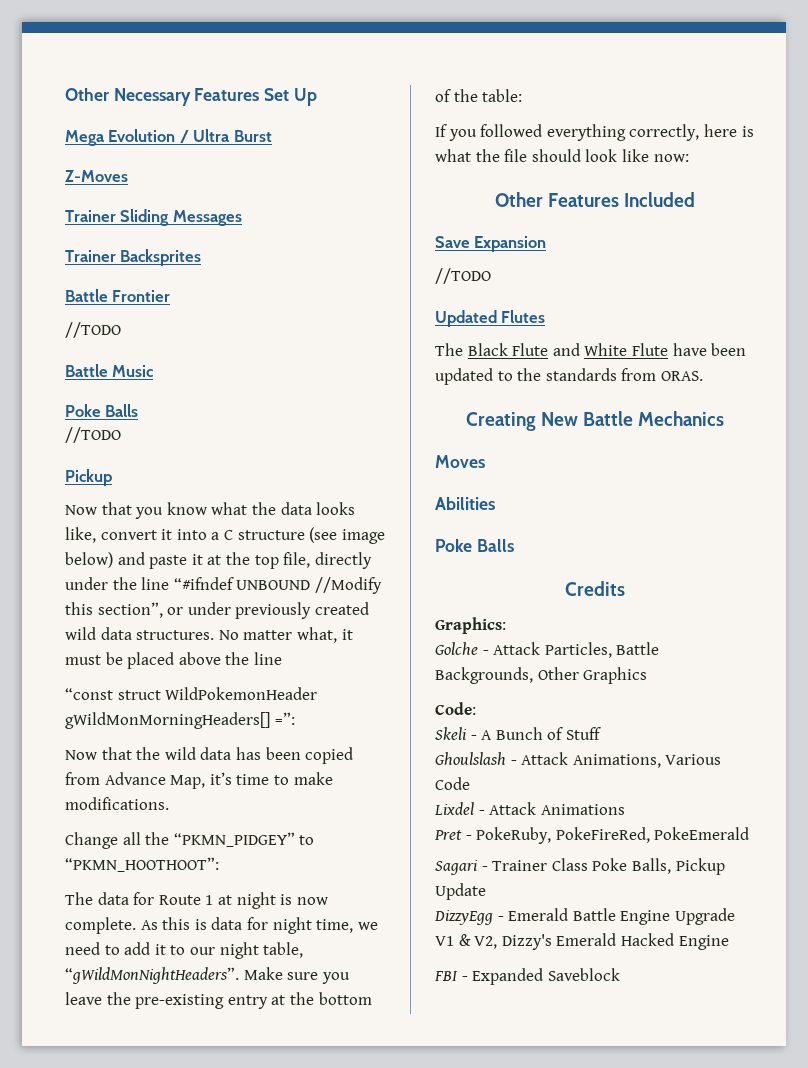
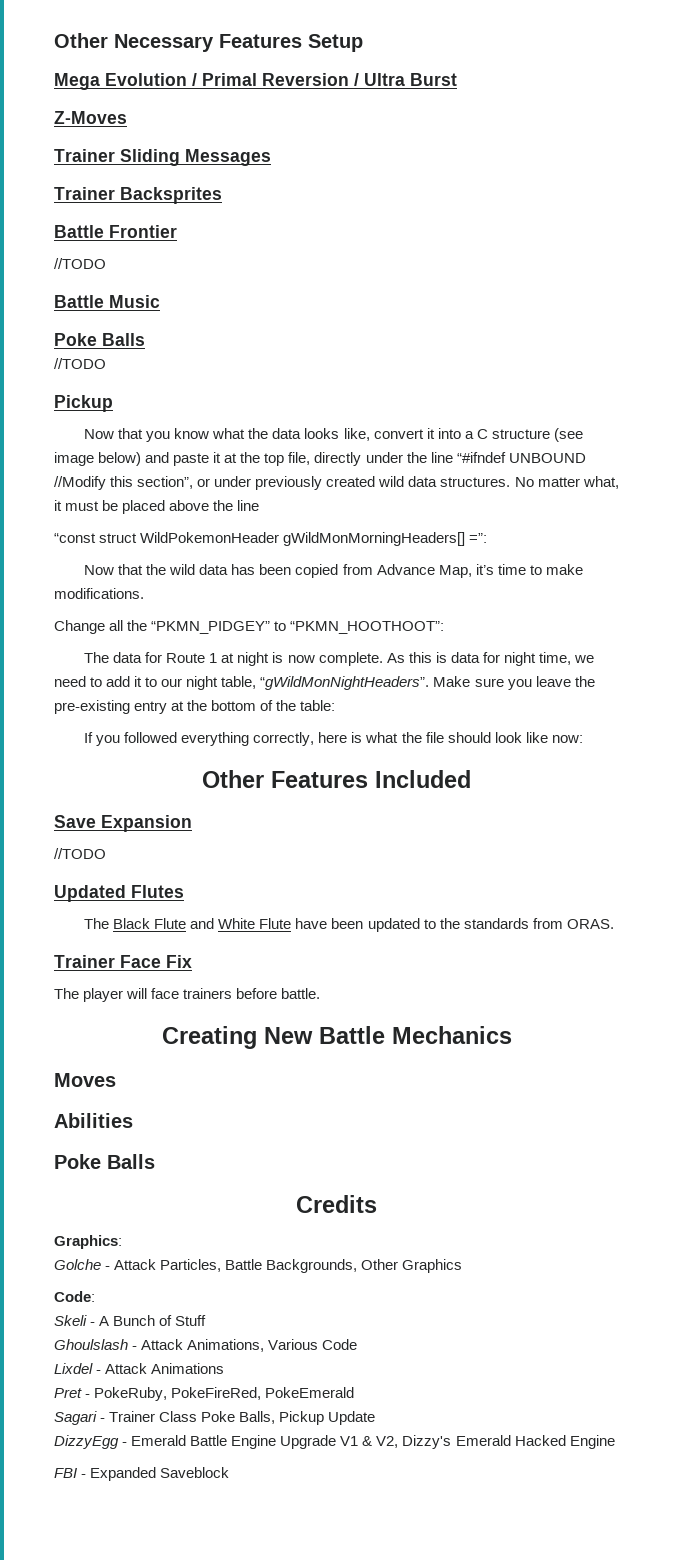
- Other Necessary Features Set Up
+ Other Necessary Features Setup
- Mega Evolution / Ultra Burst
+ Mega Evolution / Primal Reversion / Ultra Burst
+ Trainer Face Fix
+ The player will face trainers before battle.

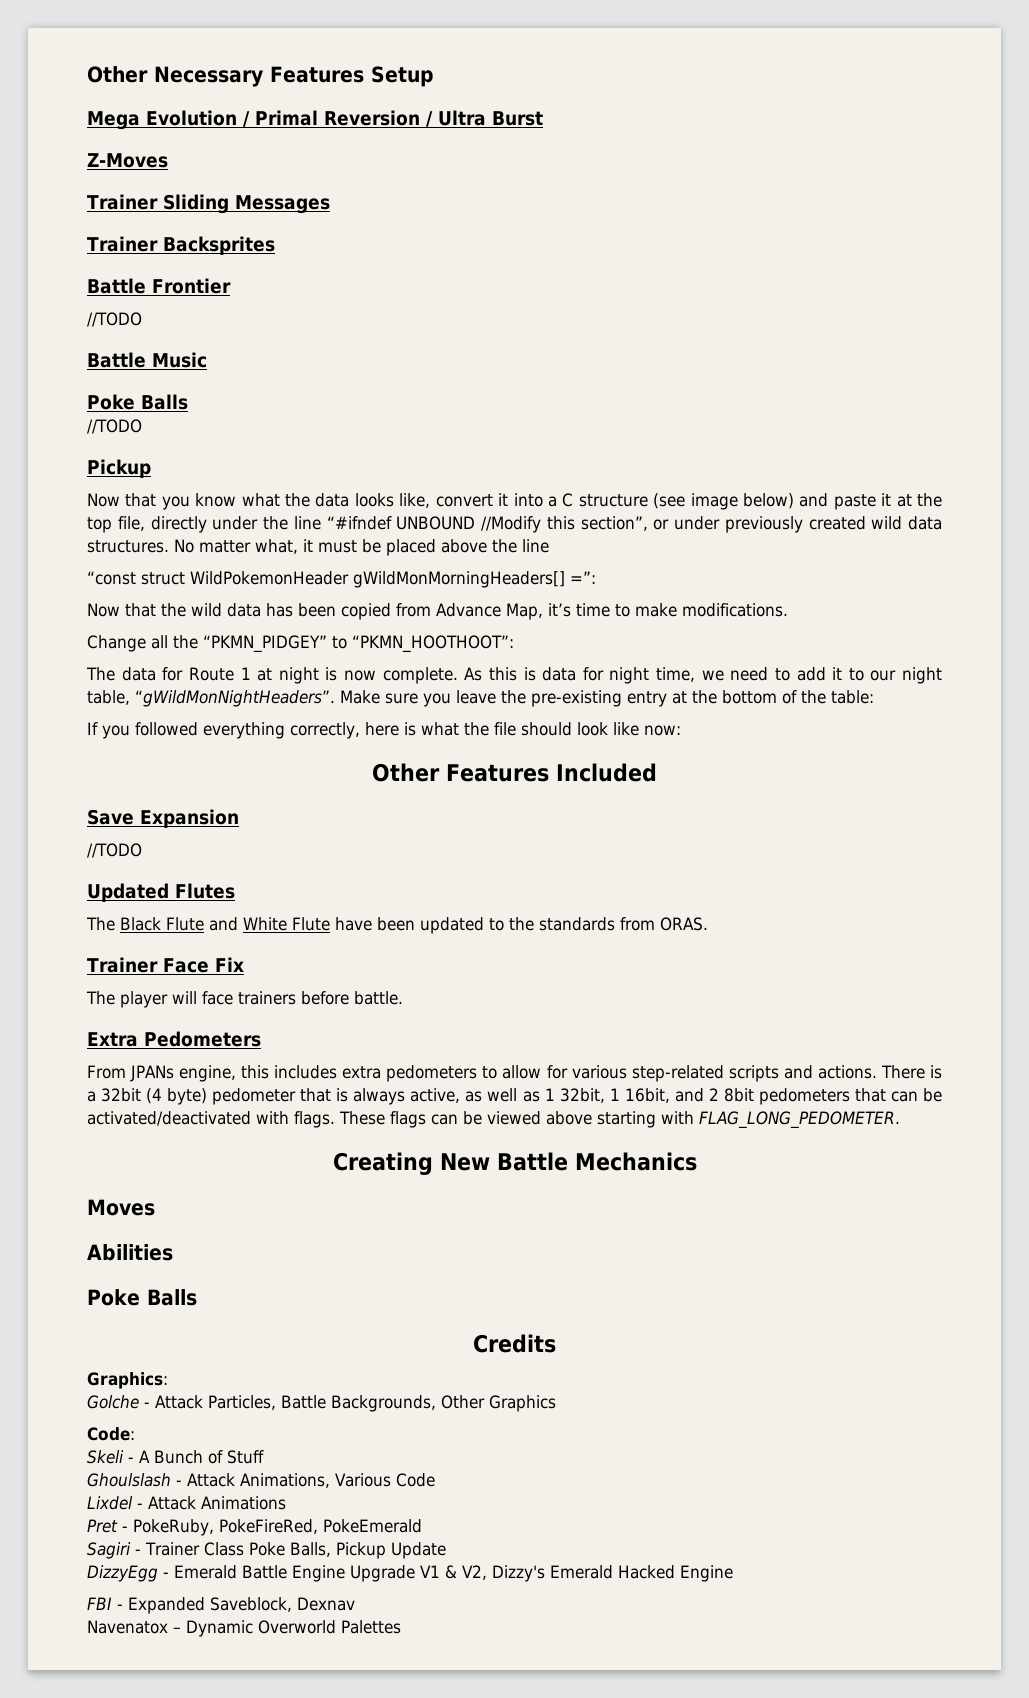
+ Extra Pedometers
+ From JPANs engine, this includes extra pedometers to allow for various step-related scripts and actions. There is a 32bit (4 byte) pedometer that is always active, as well as 1 32bit, 1 16bit, and 2 8bit pedometers that can be activated/deactivated with flags. These flags can be viewed above starting with FLAG_LONG_PEDOMETER.
- Sagari - Trainer Class Poke Balls, Pickup Update
+ Sagiri - Trainer Class Poke Balls, Pickup Update
- FBI - Expanded Saveblock
+ FBI - Expanded Saveblock, Dexnav
+ Navenatox – Dynamic Overworld Palettes

